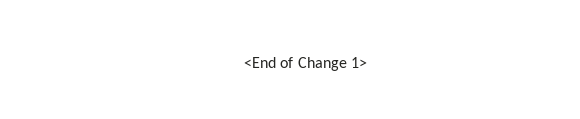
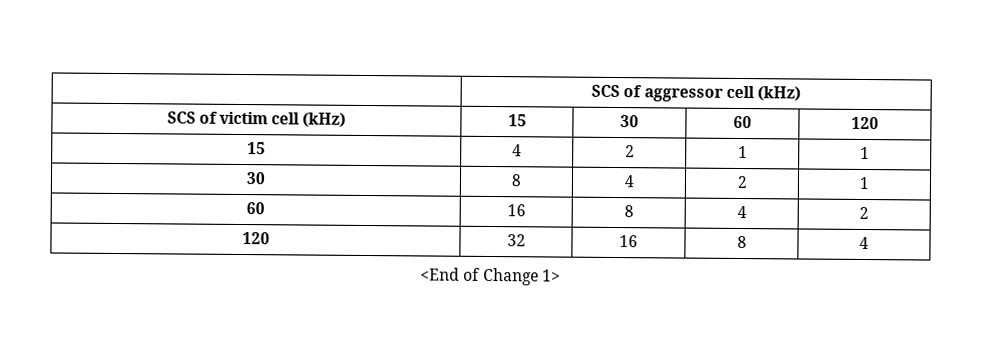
+ | SCS of aggressor cell (kHz)
+ SCS of victim cell (kHz) | 15 | 30 | 60 | 120
+ 15 | 4 | 2 | 1 | 1
+ 30 | 8 | 4 | 2 | 1
+ 60 | 16 | 8 | 4 | 2
+ 120 | 32 | 16 | 8 | 4

